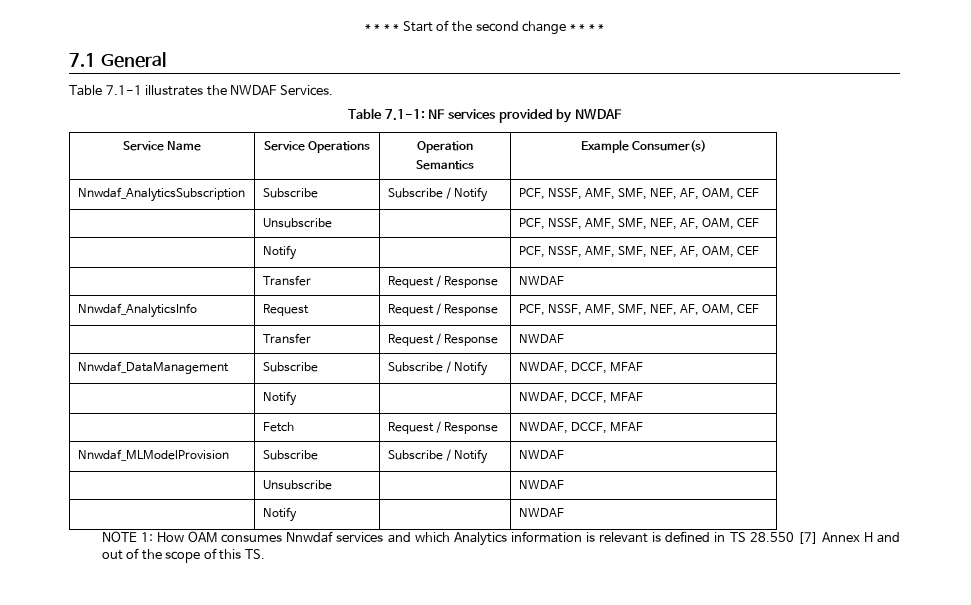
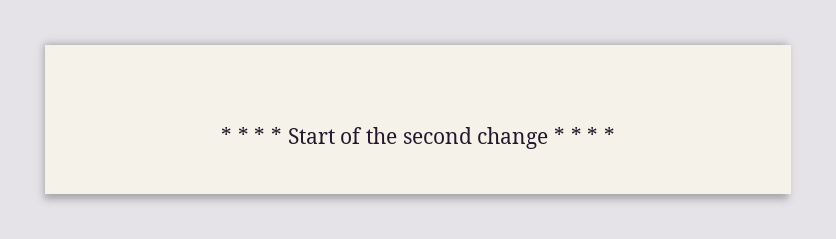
- 7.1 General
- Table 7.1-1 illustrates the NWDAF Services.
- Table 7.1-1: NF services provided by NWDAF
- Service Name | Service Operations | Operation
- Semantics | Example Consumer(s)
- Nnwdaf_AnalyticsSubscription | Subscribe | Subscribe / Notify | PCF, NSSF, AMF, SMF, NEF, AF, OAM, CEF
- | Unsubscribe | | PCF, NSSF, AMF, SMF, NEF, AF, OAM, CEF
- | Notify | | PCF, NSSF, AMF, SMF, NEF, AF, OAM, CEF
- | Transfer | Request / Response | NWDAF
- Nnwdaf_AnalyticsInfo | Request | Request / Response | PCF, NSSF, AMF, SMF, NEF, AF, OAM, CEF
- | Transfer | Request / Response | NWDAF
- Nnwdaf_DataManagement | Subscribe | Subscribe / Notify | NWDAF, DCCF, MFAF
- | Notify | | NWDAF, DCCF, MFAF
- | Fetch | Request / Response | NWDAF, DCCF, MFAF
- Nnwdaf_MLModelProvision | Subscribe | Subscribe / Notify | NWDAF
- | Unsubscribe | | NWDAF
- | Notify | | NWDAF
- NOTE 1: How OAM consumes Nnwdaf services and which Analytics information is relevant is defined in TS 28.550 [7] Annex H and out of the scope of this TS.

